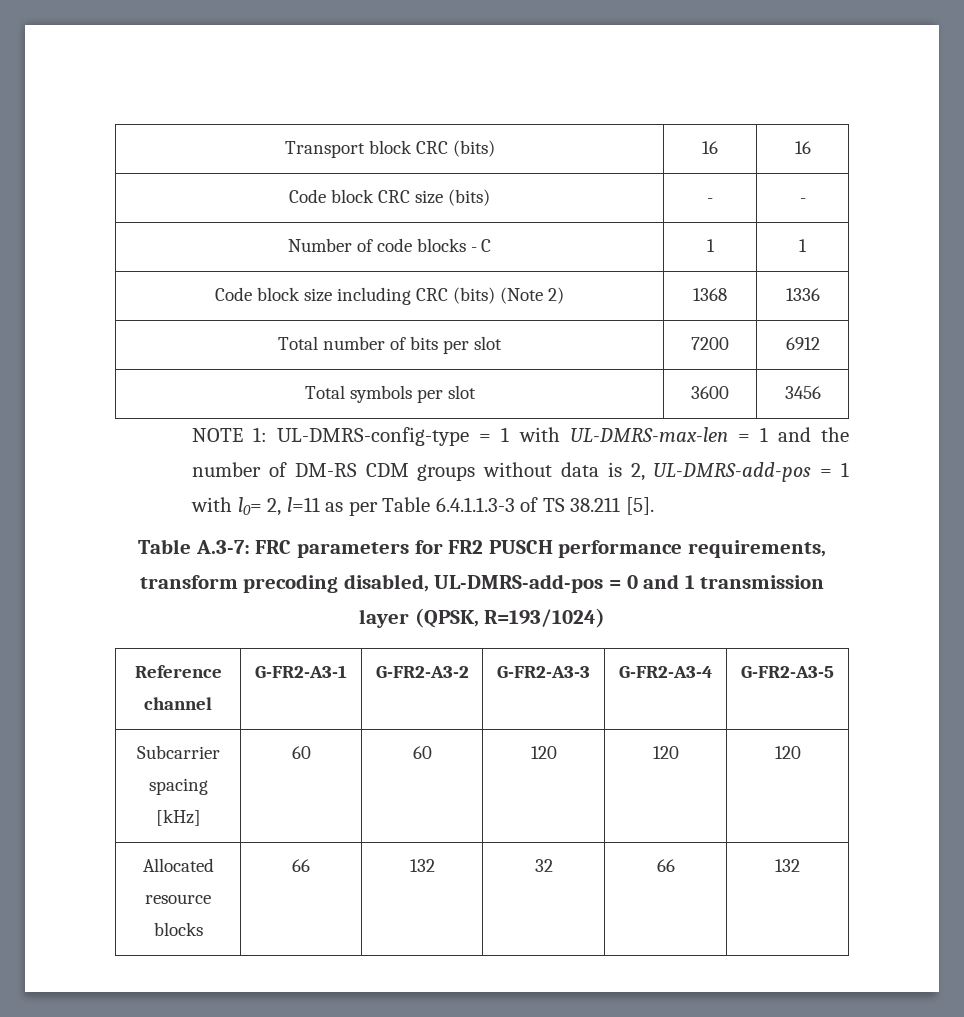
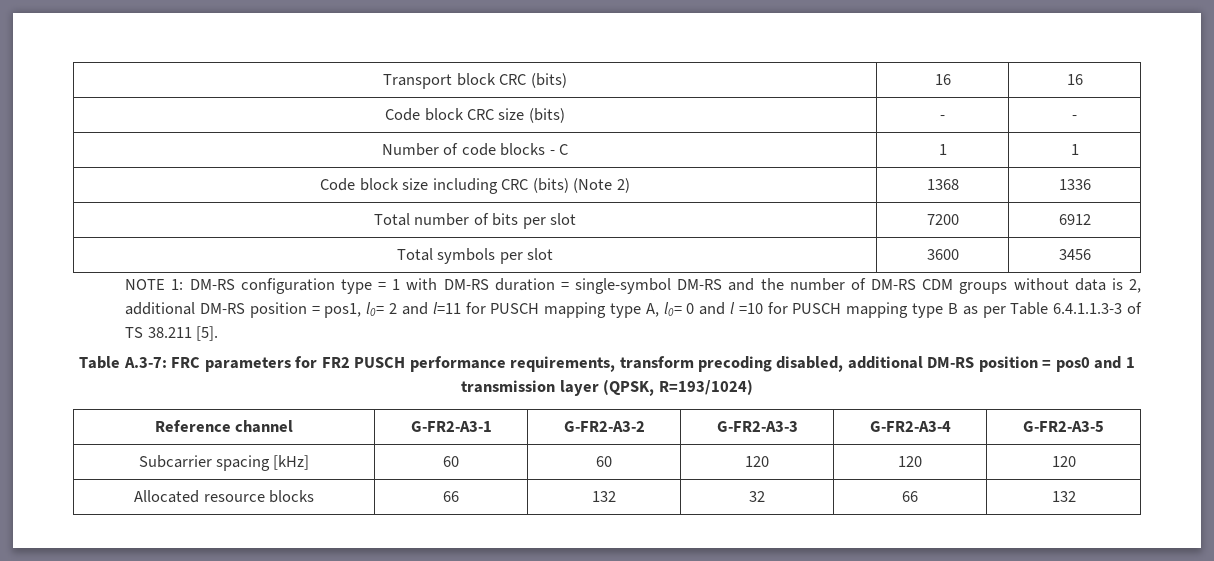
- NOTE 1: UL-DMRS-config-type = 1 with UL-DMRS-max-len = 1 and the number of DM-RS CDM groups without data is 2, UL-DMRS-add-pos = 1 with l0= 2, l=11 as per Table 6.4.1.1.3-3 of TS 38.211 [5].
+ NOTE 1: DM-RS configuration type = 1 with DM-RS duration = single-symbol DM-RS and the number of DM-RS CDM groups without data is 2, additional DM-RS position = pos1, l0= 2 and l=11 for PUSCH mapping type A, l0= 0 and l =10 for PUSCH mapping type B as per Table 6.4.1.1.3-3 of TS 38.211 [5].
- Table A.3-7: FRC parameters for FR2 PUSCH performance requirements, transform precoding disabled, UL-DMRS-add-pos = 0 and 1 transmission layer (QPSK, R=193/1024)
+ Table A.3-7: FRC parameters for FR2 PUSCH performance requirements, transform precoding disabled, additional DM-RS position = pos0 and 1 transmission layer (QPSK, R=193/1024)

